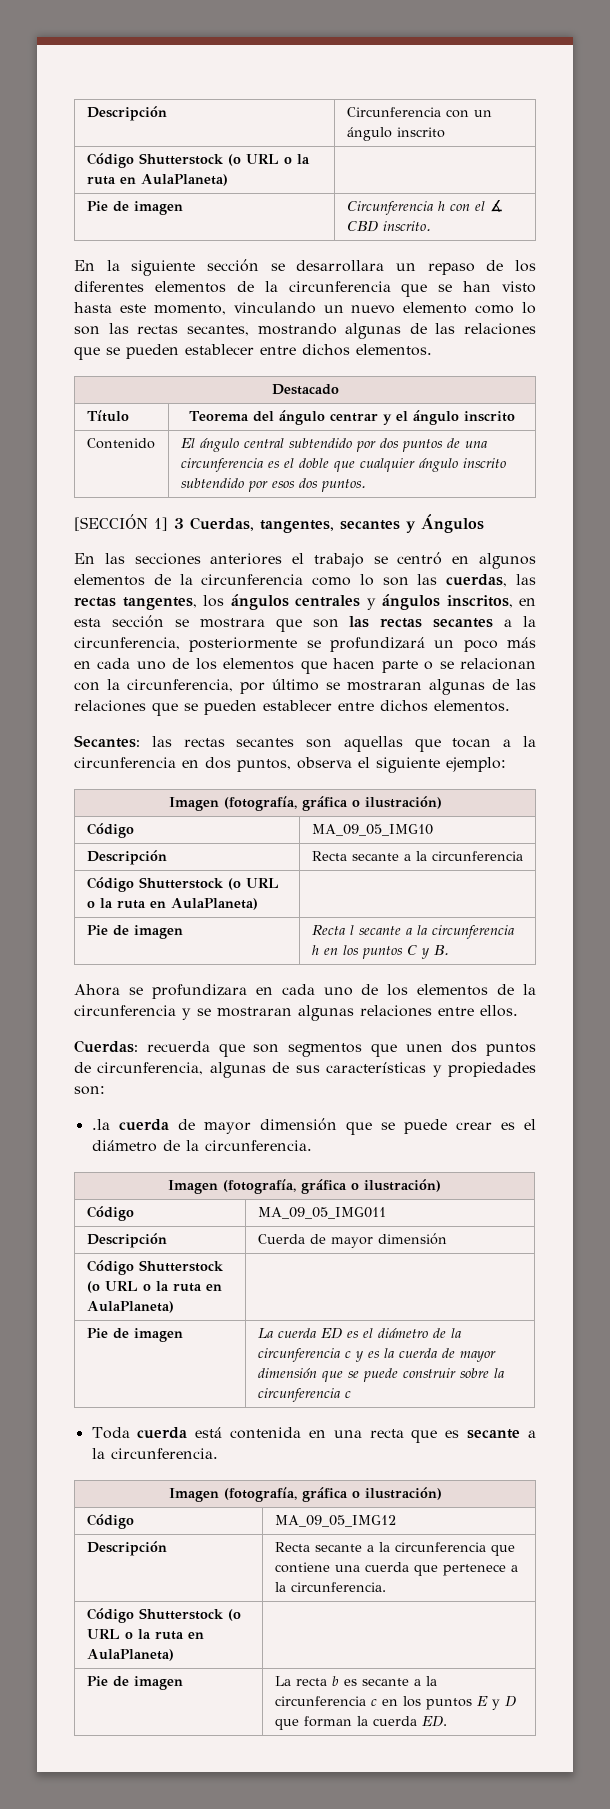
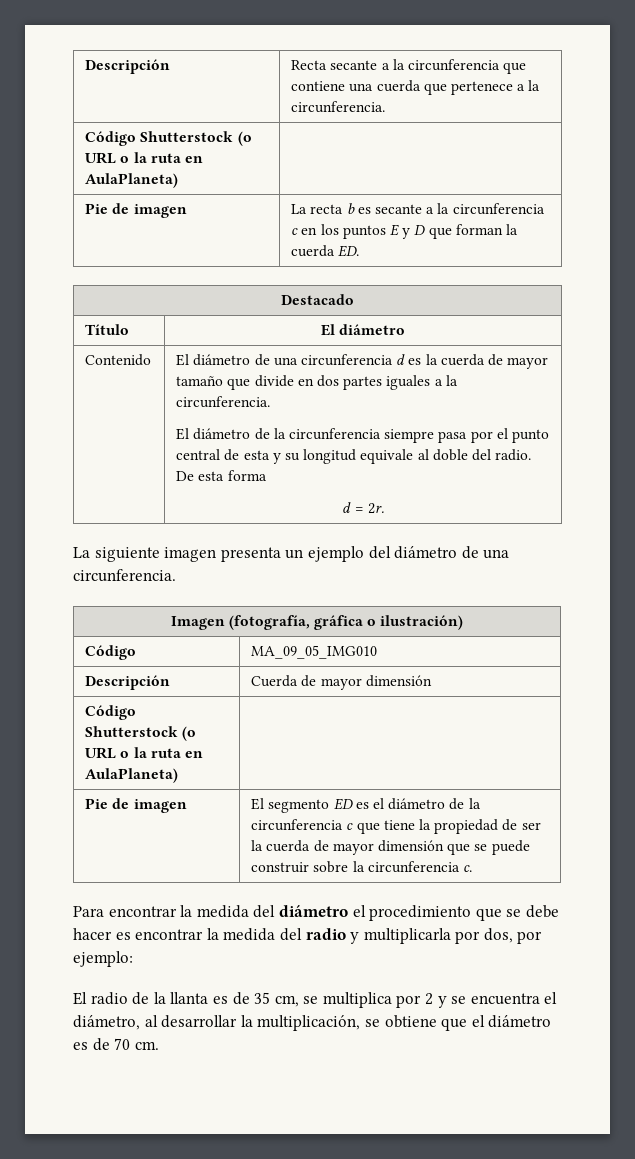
- Descripción | Circunferencia con un ángulo inscrito
- Código Shutterstock (o URL o la ruta en AulaPlaneta) |
- Pie de imagen | Circunferencia h con el ∡ CBD inscrito.
- En la siguiente sección se desarrollara un repaso de los diferentes elementos de la circunferencia que se han visto hasta este momento, vinculando un nuevo elemento como lo son las rectas secantes, mostrando algunas de las relaciones que se pueden establecer entre dichos elementos.
- Destacado
- Título | Teorema del ángulo centrar y el ángulo inscrito
- Contenido | El ángulo central subtendido por dos puntos de una circunferencia es el doble que cualquier ángulo inscrito subtendido por esos dos puntos.
- [SECCIÓN 1] 3 Cuerdas, tangentes, secantes y Ángulos
- En las secciones anteriores el trabajo se centró en algunos elementos de la circunferencia como lo son las cuerdas, las rectas tangentes, los ángulos centrales y ángulos inscritos, en esta sección se mostrara que son las rectas secantes a la circunferencia, posteriormente se profundizará un poco más en cada uno de los elementos que hacen parte o se relacionan con la circunferencia, por último se mostraran algunas de las relaciones que se pueden establecer entre dichos elementos.
- Secantes: las rectas secantes son aquellas que tocan a la circunferencia en dos puntos, observa el siguiente ejemplo:
- Imagen (fotografía, gráfica o ilustración)
- Código | MA_09_05_IMG10
- Descripción | Recta secante a la circunferencia
- Código Shutterstock (o URL o la ruta en AulaPlaneta) |
- Pie de imagen | Recta l secante a la circunferencia h en los puntos C y B.
- Ahora se profundizara en cada uno de los elementos de la circunferencia y se mostraran algunas relaciones entre ellos.
- Cuerdas: recuerda que son segmentos que unen dos puntos de circunferencia, algunas de sus características y propiedades son:
- .la cuerda de mayor dimensión que se puede crear es el diámetro de la circunferencia.
- Imagen (fotografía, gráfica o ilustración)
- Código | MA_09_05_IMG011
- Descripción | Cuerda de mayor dimensión
- Código Shutterstock (o URL o la ruta en AulaPlaneta) |
- Pie de imagen | La cuerda ED es el diámetro de la circunferencia c y es la cuerda de mayor dimensión que se puede construir sobre la circunferencia c
- Toda cuerda está contenida en una recta que es secante a la circunferencia.
- Imagen (fotografía, gráfica o ilustración)
- Código | MA_09_05_IMG12
+ Destacado
+ Título | El diámetro
+ Contenido | El diámetro de una circunferencia d es la cuerda de mayor tamaño que divide en dos partes iguales a la circunferencia.
+ El diámetro de la circunferencia siempre pasa por el punto central de esta y su longitud equivale al doble del radio. De esta forma
+ d = 2r.
+ La siguiente imagen presenta un ejemplo del diámetro de una circunferencia.
+ Imagen (fotografía, gráfica o ilustración)
+ Código | MA_09_05_IMG010
+ Descripción | Cuerda de mayor dimensión
+ Código Shutterstock (o URL o la ruta en AulaPlaneta) |
+ Pie de imagen | El segmento ED es el diámetro de la circunferencia c que tiene la propiedad de ser la cuerda de mayor dimensión que se puede construir sobre la circunferencia c.
+ Para encontrar la medida del diámetro el procedimiento que se debe hacer es encontrar la medida del radio y multiplicarla por dos, por ejemplo:
+ El radio de la llanta es de 35 cm, se multiplica por 2 y se encuentra el diámetro, al desarrollar la multiplicación, se obtiene que el diámetro es de 70 cm.

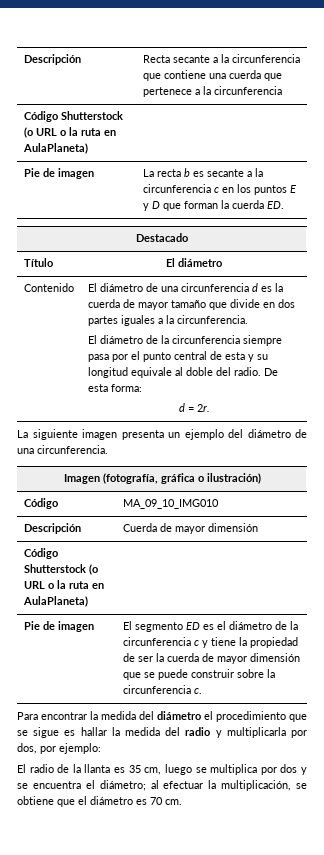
- Descripción | Recta secante a la circunferencia que contiene una cuerda que pertenece a la circunferencia.
+ Descripción | Recta secante a la circunferencia que contiene una cuerda que pertenece a la circunferencia
- De esta forma
+ De esta forma:
- Código | MA_09_05_IMG010
+ Código | MA_09_10_IMG010
- Pie de imagen | El segmento ED es el diámetro de la circunferencia c que tiene la propiedad de ser la cuerda de mayor dimensión que se puede construir sobre la circunferencia c.
+ Pie de imagen | El segmento ED es el diámetro de la circunferencia c y tiene la propiedad de ser la cuerda de mayor dimensión que se puede construir sobre la circunferencia c.
- Para encontrar la medida del diámetro el procedimiento que se debe hacer es encontrar la medida del radio y multiplicarla por dos, por ejemplo:
+ Para encontrar la medida del diámetro el procedimiento que se sigue es hallar la medida del radio y multiplicarla por dos, por ejemplo:
- El radio de la llanta es de 35 cm, se multiplica por 2 y se encuentra el diámetro, al desarrollar la multiplicación, se obtiene que el diámetro es de 70 cm.
+ El radio de la llanta es 35 cm, luego se multiplica por dos y se encuentra el diámetro; al efectuar la multiplicación, se obtiene que el diámetro es 70 cm.

